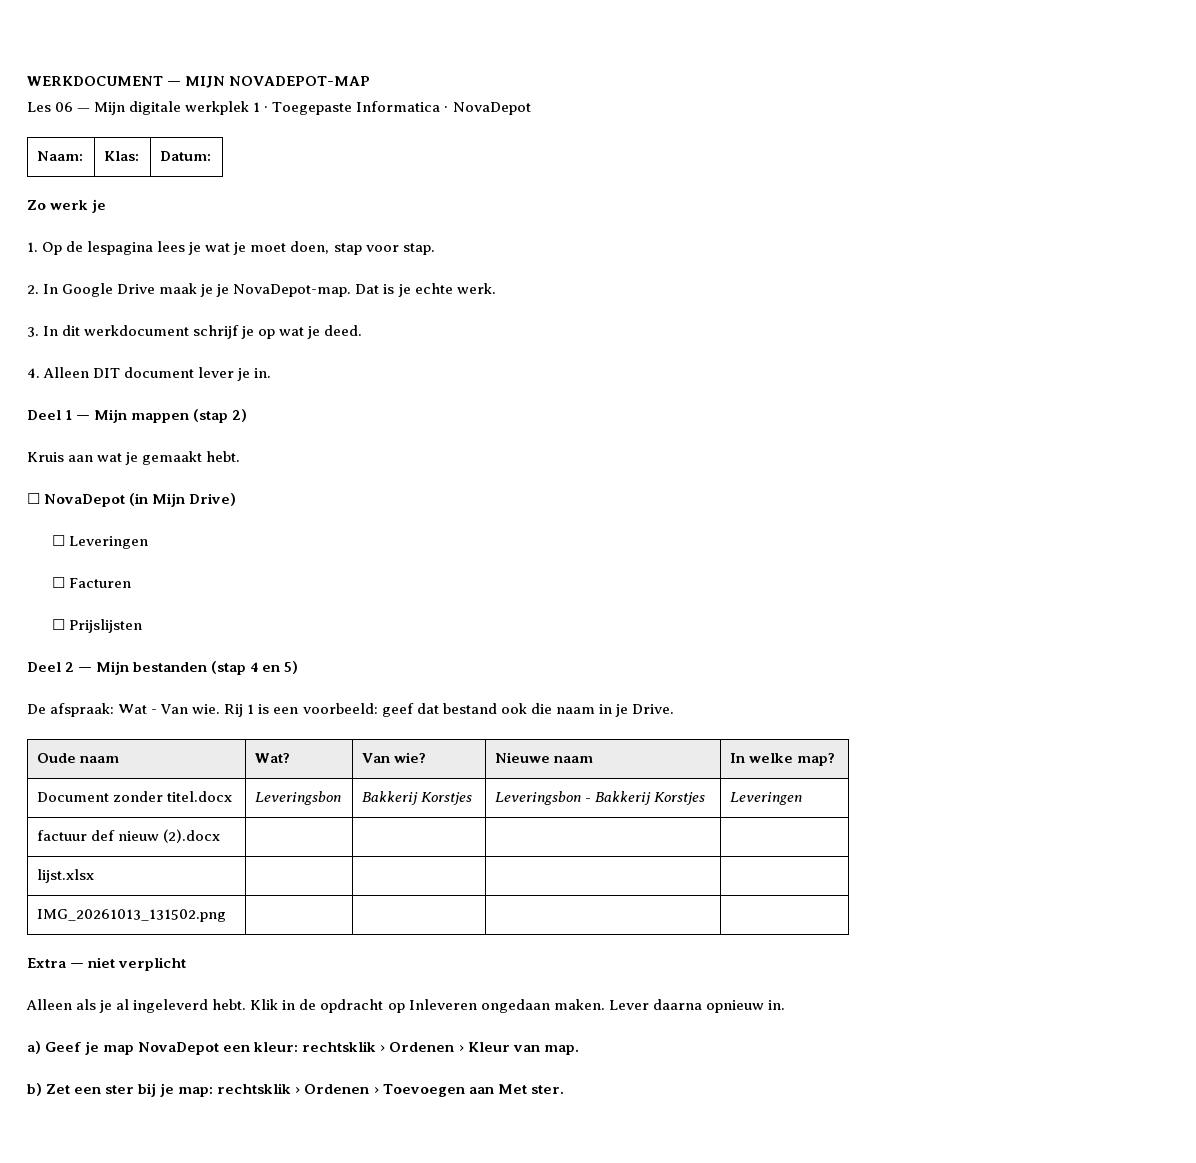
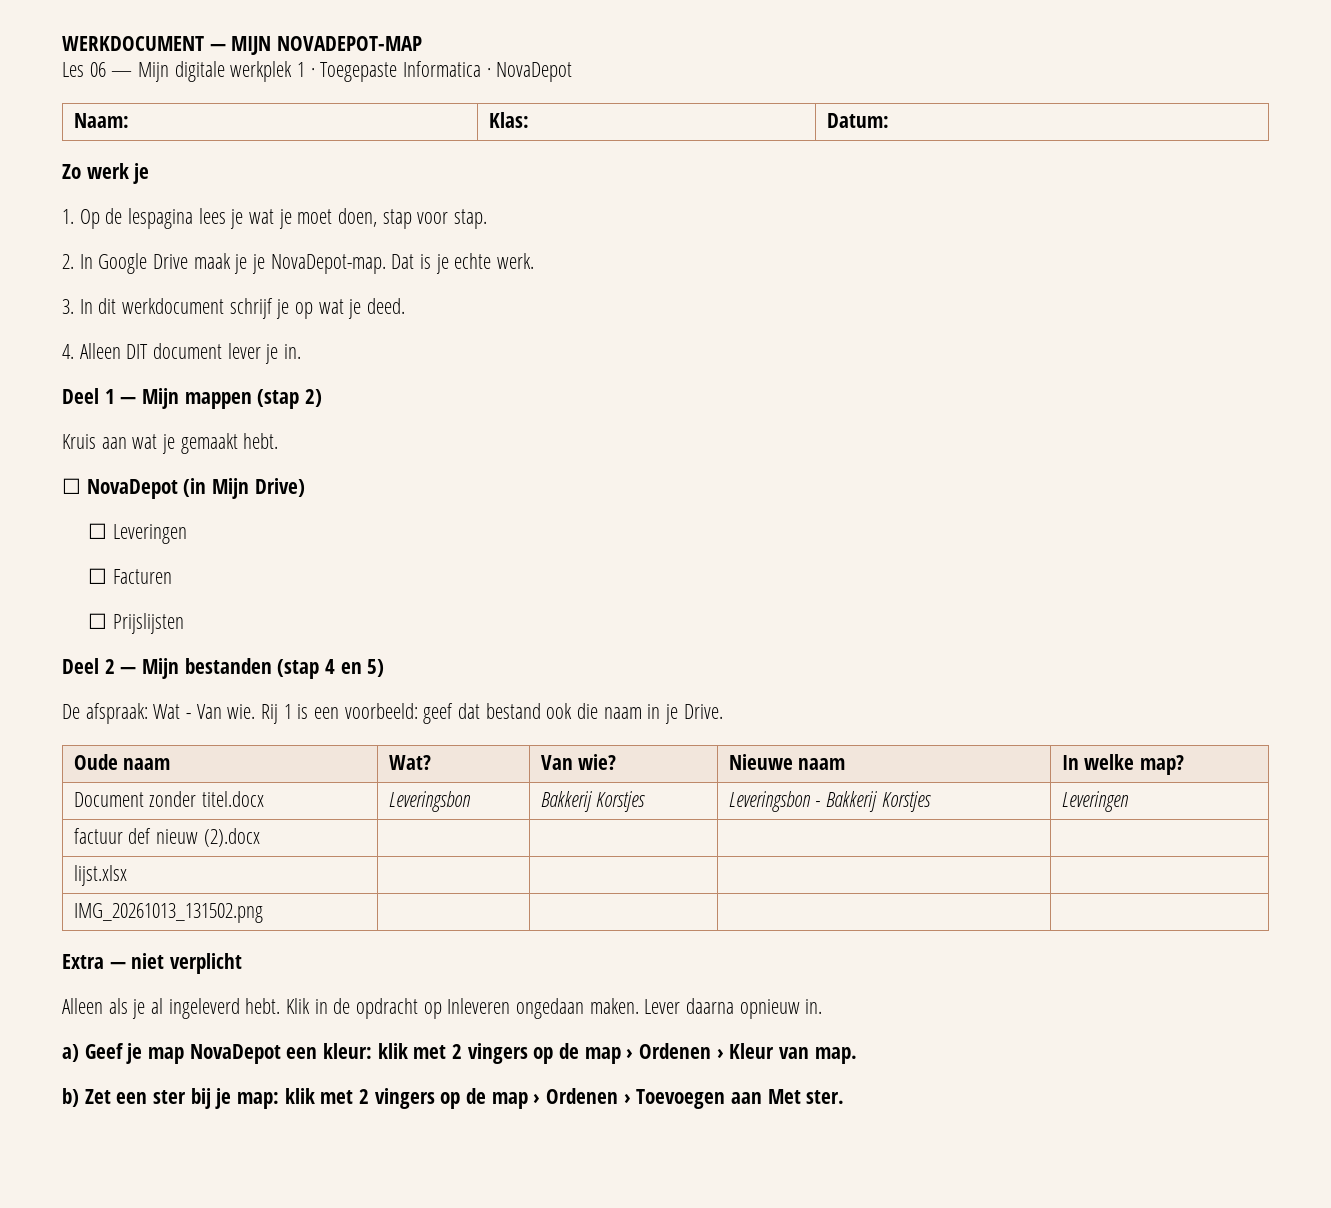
- a) Geef je map NovaDepot een kleur: rechtsklik › Ordenen › Kleur van map.
+ a) Geef je map NovaDepot een kleur: klik met 2 vingers op de map › Ordenen › Kleur van map.
- b) Zet een ster bij je map: rechtsklik › Ordenen › Toevoegen aan Met ster.
+ b) Zet een ster bij je map: klik met 2 vingers op de map › Ordenen › Toevoegen aan Met ster.

